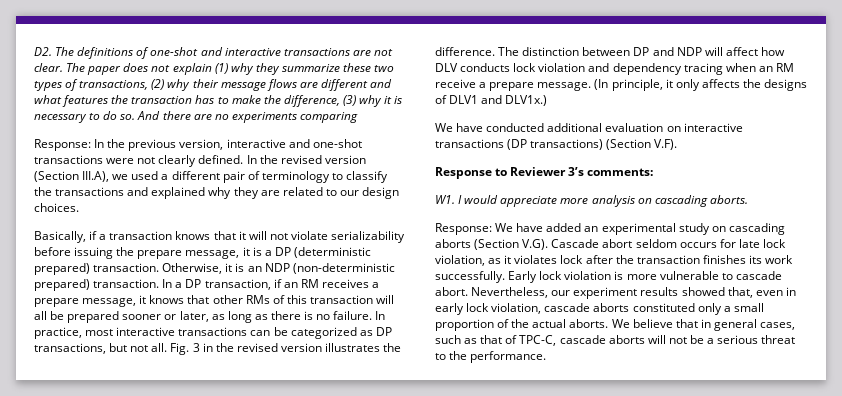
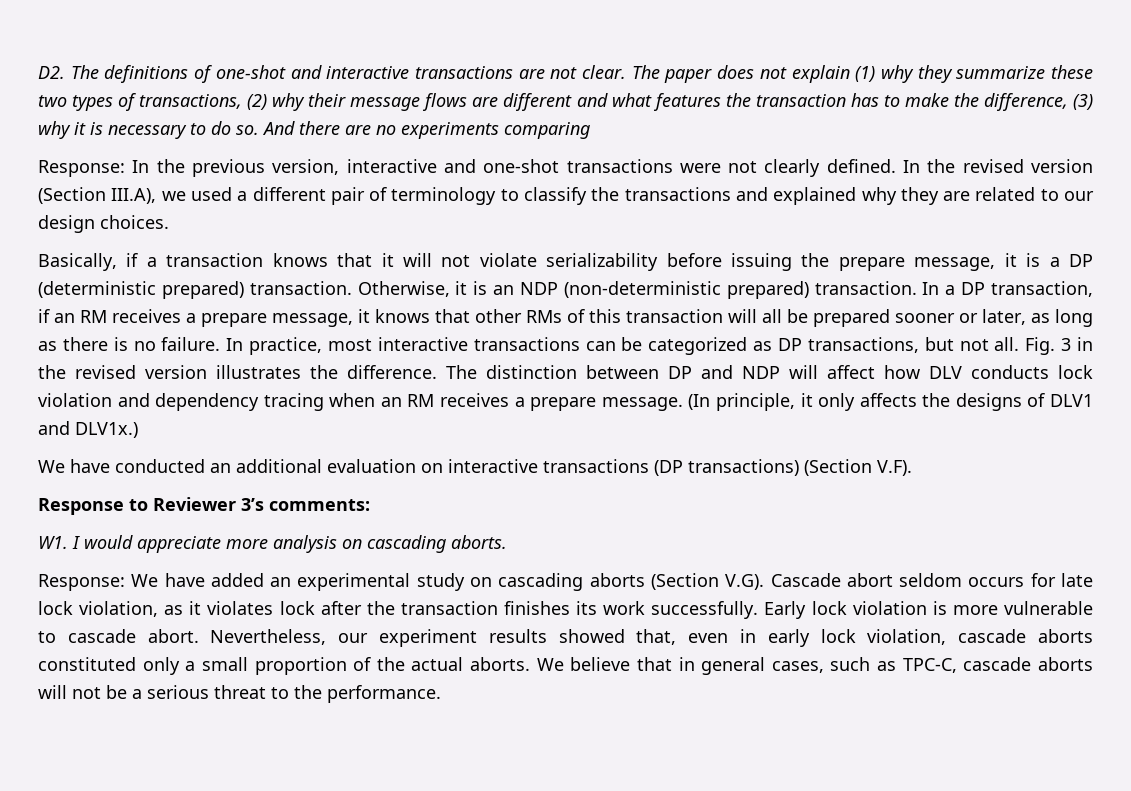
- The distinction between DP and NDP will affect how DLV conducts lock violation and dependency tracing when an RM receive a prepare message.
+ The distinction between DP and NDP will affect how DLV conducts lock violation and dependency tracing when an RM receives a prepare message.
- We have conducted additional evaluation on interactive transactions (DP transactions) (Section V.F).
+ We have conducted an additional evaluation on interactive transactions (DP transactions) (Section V.F).
- We believe that in general cases, such as that of TPC-C, cascade aborts will not be a serious threat to the performance.
+ We believe that in general cases, such as TPC-C, cascade aborts will not be a serious threat to the performance.

